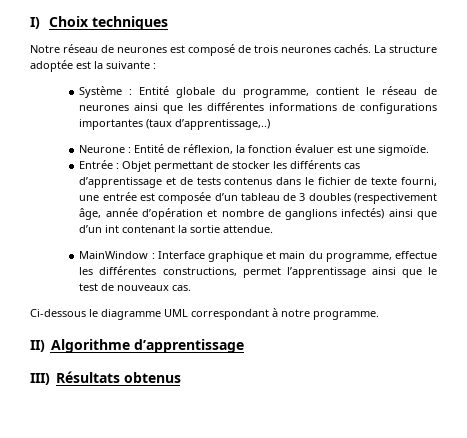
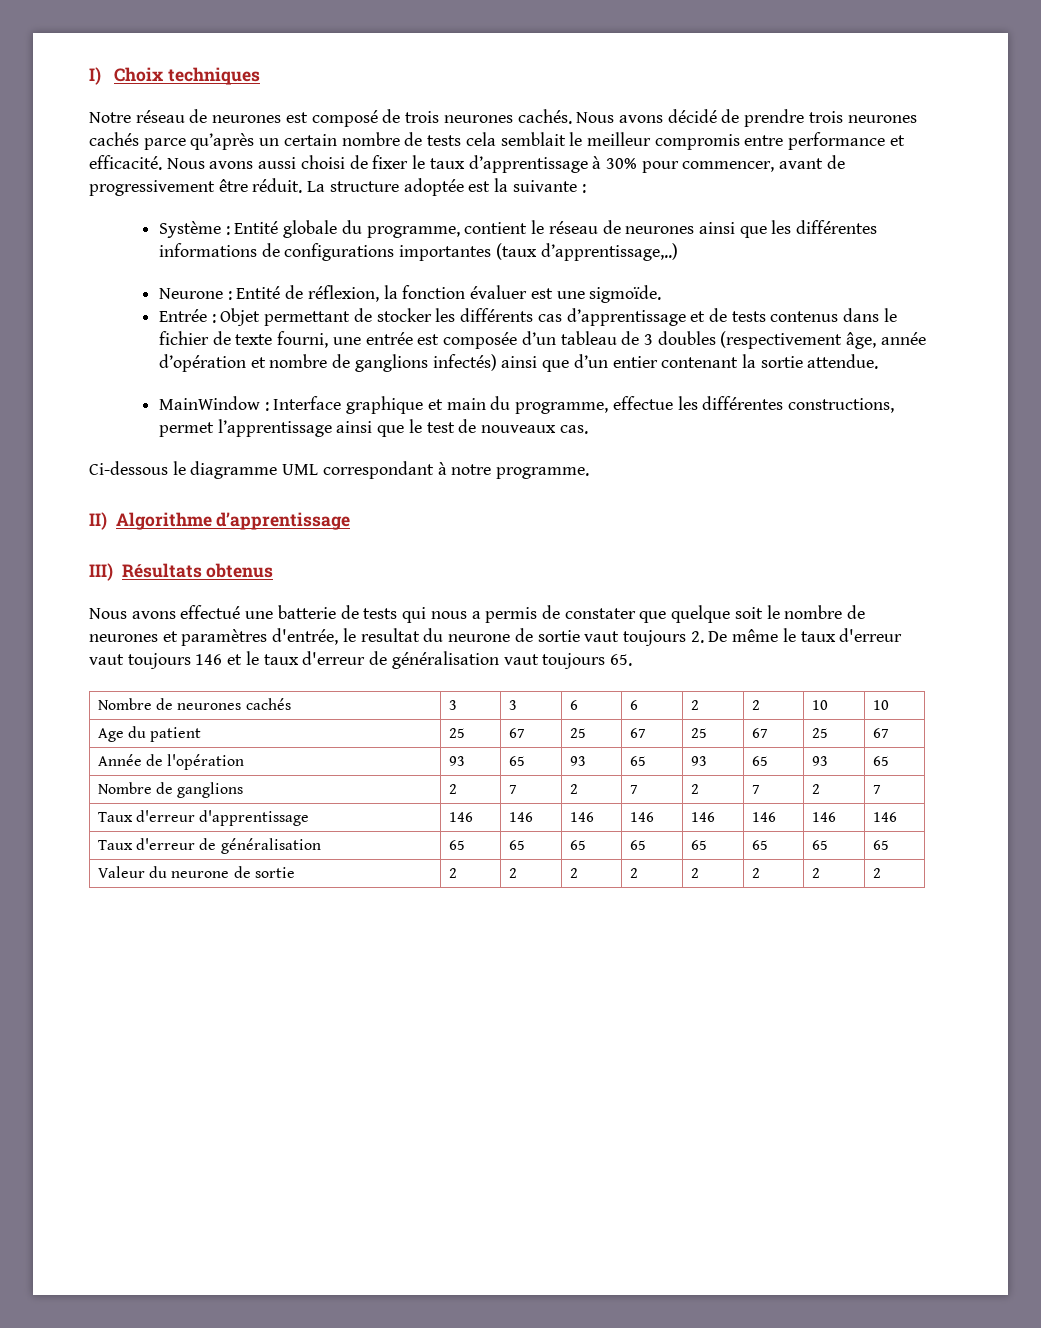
+ Nous avons décidé de prendre trois neurones cachés parce qu’après un certain nombre de tests cela semblait le meilleur compromis entre performance et efficacité. Nous avons aussi choisi de fixer le taux d’apprentissage à 30% pour commencer, avant de progressivement être réduit.
- Entrée : Objet permettant de stocker les différents cas d’apprentissage et de tests contenus dans le fichier de texte fourni, une entrée est composée d’un tableau de 3 doubles (respectivement âge, année d’opération et nombre de ganglions infectés) ainsi que d’un int contenant la sortie attendue.
+ Entrée : Objet permettant de stocker les différents cas d’apprentissage et de tests contenus dans le fichier de texte fourni, une entrée est composée d’un tableau de 3 doubles (respectivement âge, année d’opération et nombre de ganglions infectés) ainsi que d’un entier contenant la sortie attendue.
+ Nous avons effectué une batterie de tests qui nous a permis de constater que quelque soit le nombre de neurones et paramètres d'entrée, le resultat du neurone de sortie vaut toujours 2. De même le taux d'erreur vaut toujours 146 et le taux d'erreur de généralisation vaut toujours 65.
+ Nombre de neurones cachés | 3 | 3 | 6 | 6 | 2 | 2 | 10 | 10
+ Age du patient | 25 | 67 | 25 | 67 | 25 | 67 | 25 | 67
+ Année de l'opération | 93 | 65 | 93 | 65 | 93 | 65 | 93 | 65
+ Nombre de ganglions | 2 | 7 | 2 | 7 | 2 | 7 | 2 | 7
+ Taux d'erreur d'apprentissage | 146 | 146 | 146 | 146 | 146 | 146 | 146 | 146
+ Taux d'erreur de généralisation | 65 | 65 | 65 | 65 | 65 | 65 | 65 | 65
+ Valeur du neurone de sortie | 2 | 2 | 2 | 2 | 2 | 2 | 2 | 2

